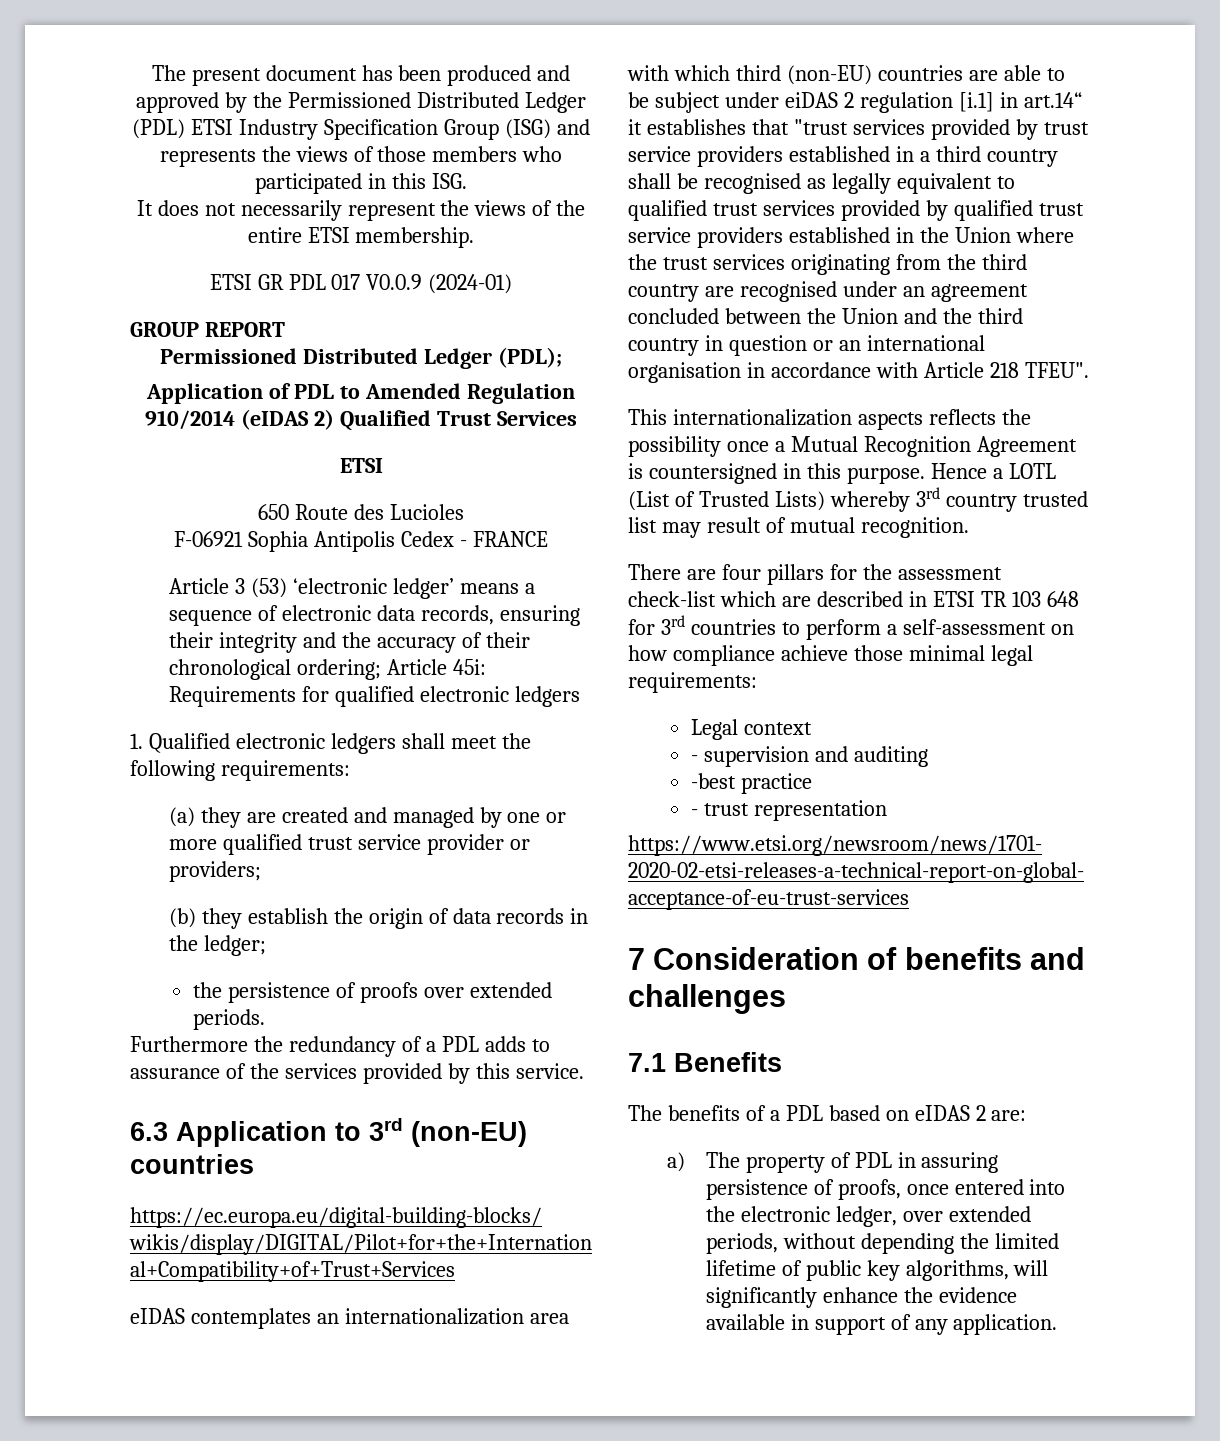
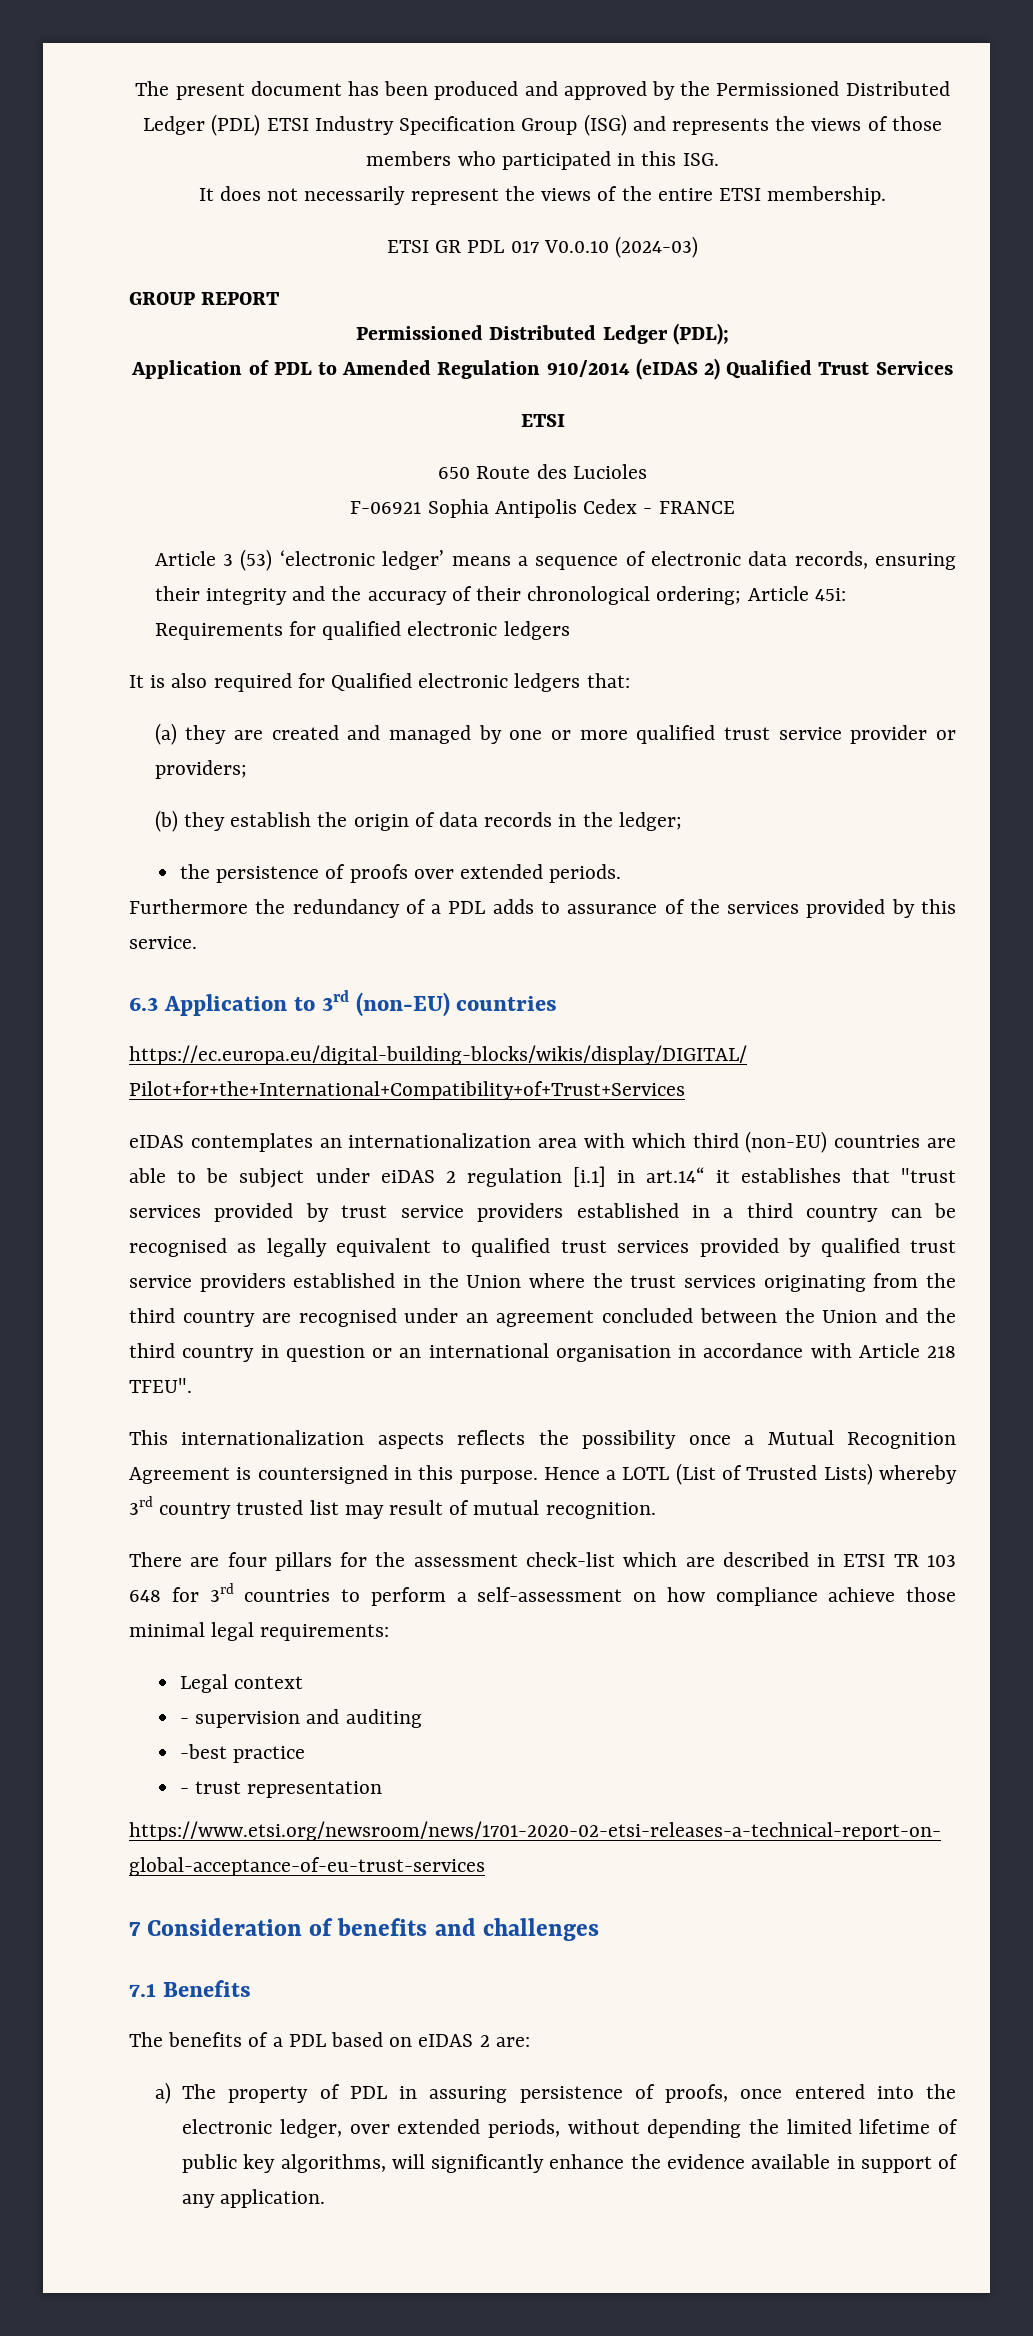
- ETSI GR PDL 017 V0.0.9 (2024-01)
+ ETSI GR PDL 017 V0.0.10 (2024-03)
- 1. Qualified electronic ledgers shall meet the following requirements:
+ It is also required for Qualified electronic ledgers that:
- eIDAS contemplates an internationalization area with which third (non-EU) countries are able to be subject under eiDAS 2 regulation [i.1] in art.14“ it establishes that "trust services provided by trust service providers established in a third country shall be recognised as legally equivalent to qualified trust services provided by qualified trust service providers established in the Union where the trust services originating from the third country are recognised under an agreement concluded between the Union and the third country in question or an international organisation in accordance with Article 218 TFEU".
+ eIDAS contemplates an internationalization area with which third (non-EU) countries are able to be subject under eiDAS 2 regulation [i.1] in art.14“ it establishes that "trust services provided by trust service providers established in a third country can be recognised as legally equivalent to qualified trust services provided by qualified trust service providers established in the Union where the trust services originating from the third country are recognised under an agreement concluded between the Union and the third country in question or an international organisation in accordance with Article 218 TFEU".

